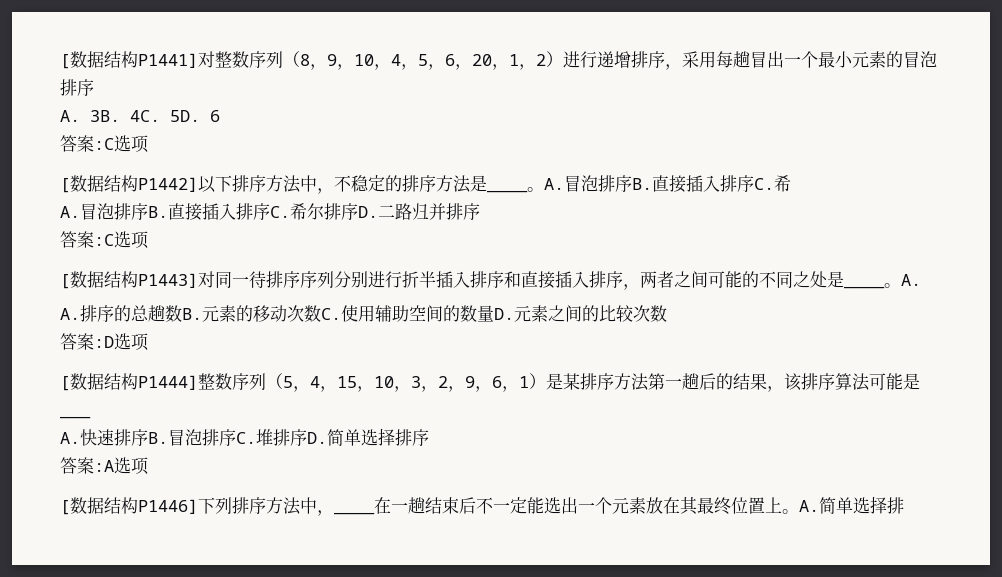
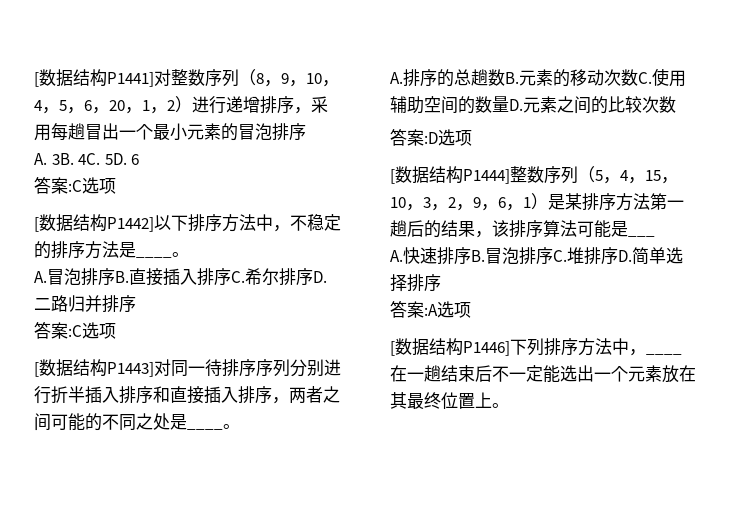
- [数据结构P1442]以下排序方法中，不稳定的排序方法是____。A.冒泡排序B.直接插入排序C.希
+ [数据结构P1442]以下排序方法中，不稳定的排序方法是____。
- [数据结构P1443]对同一待排序序列分别进行折半插入排序和直接插入排序，两者之间可能的不同之处是____。A.
+ [数据结构P1443]对同一待排序序列分别进行折半插入排序和直接插入排序，两者之间可能的不同之处是____。
- A.简单选择排

